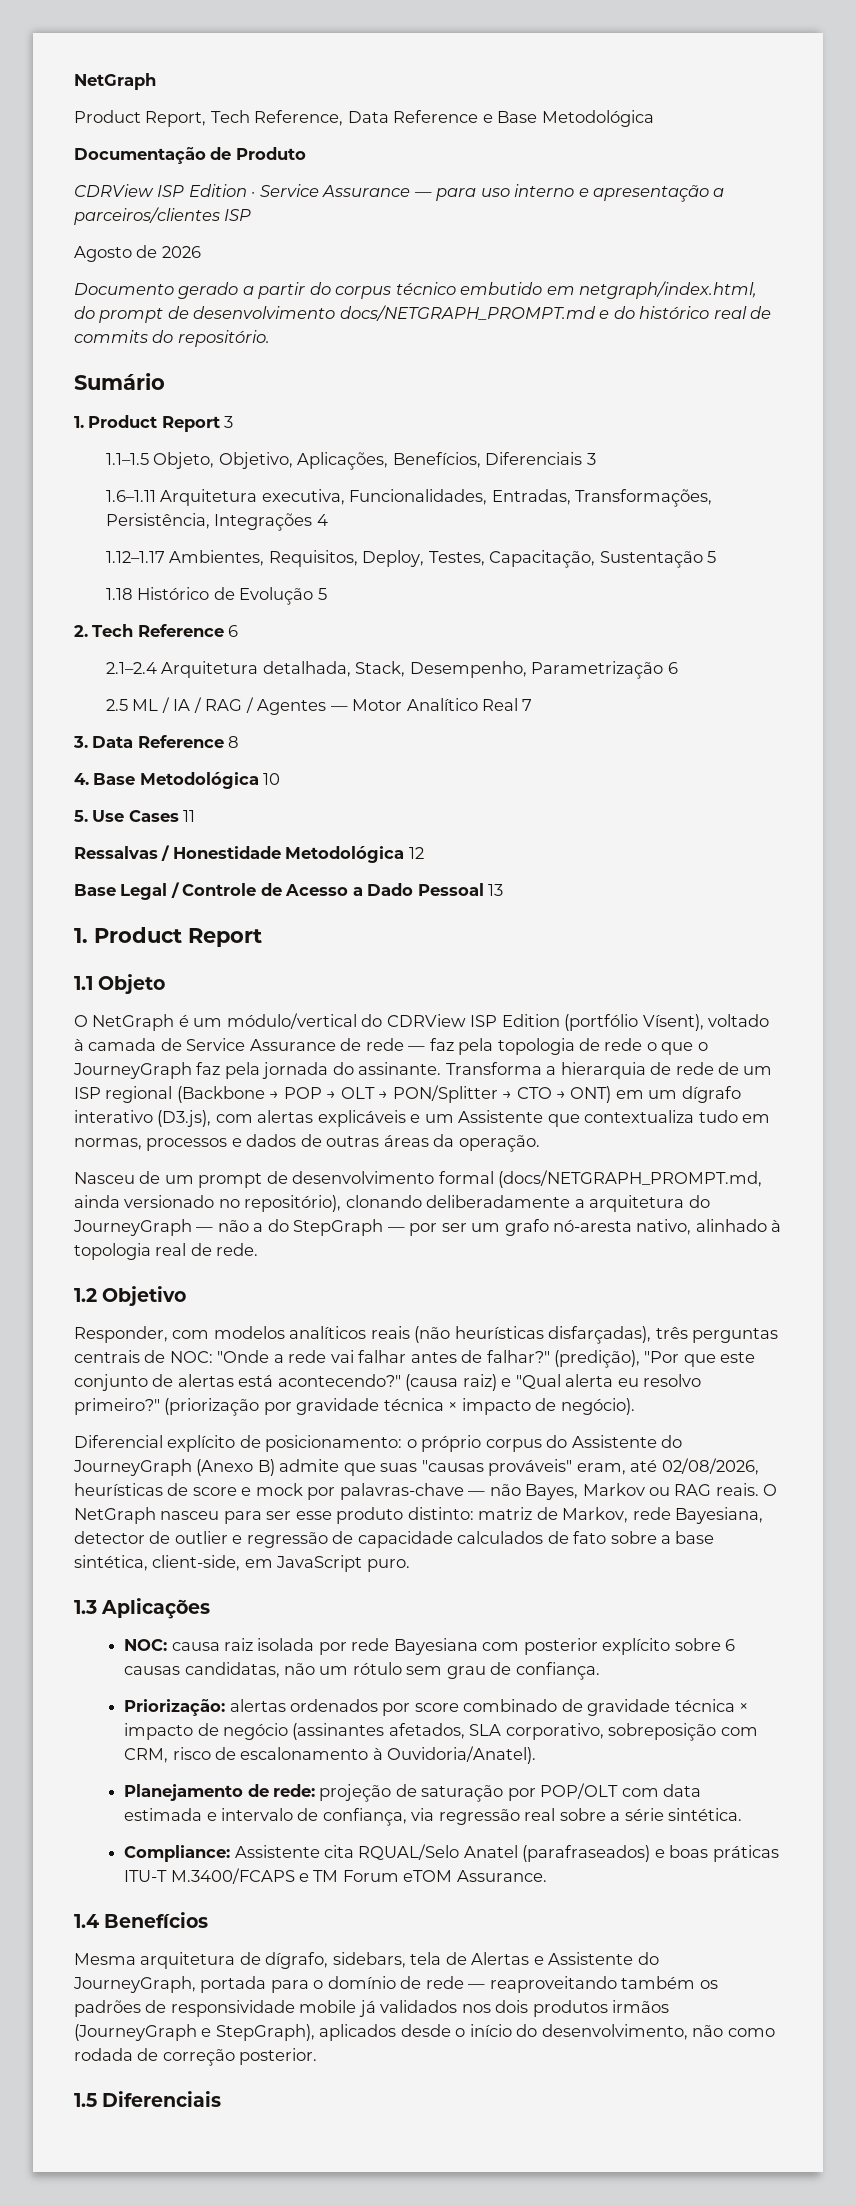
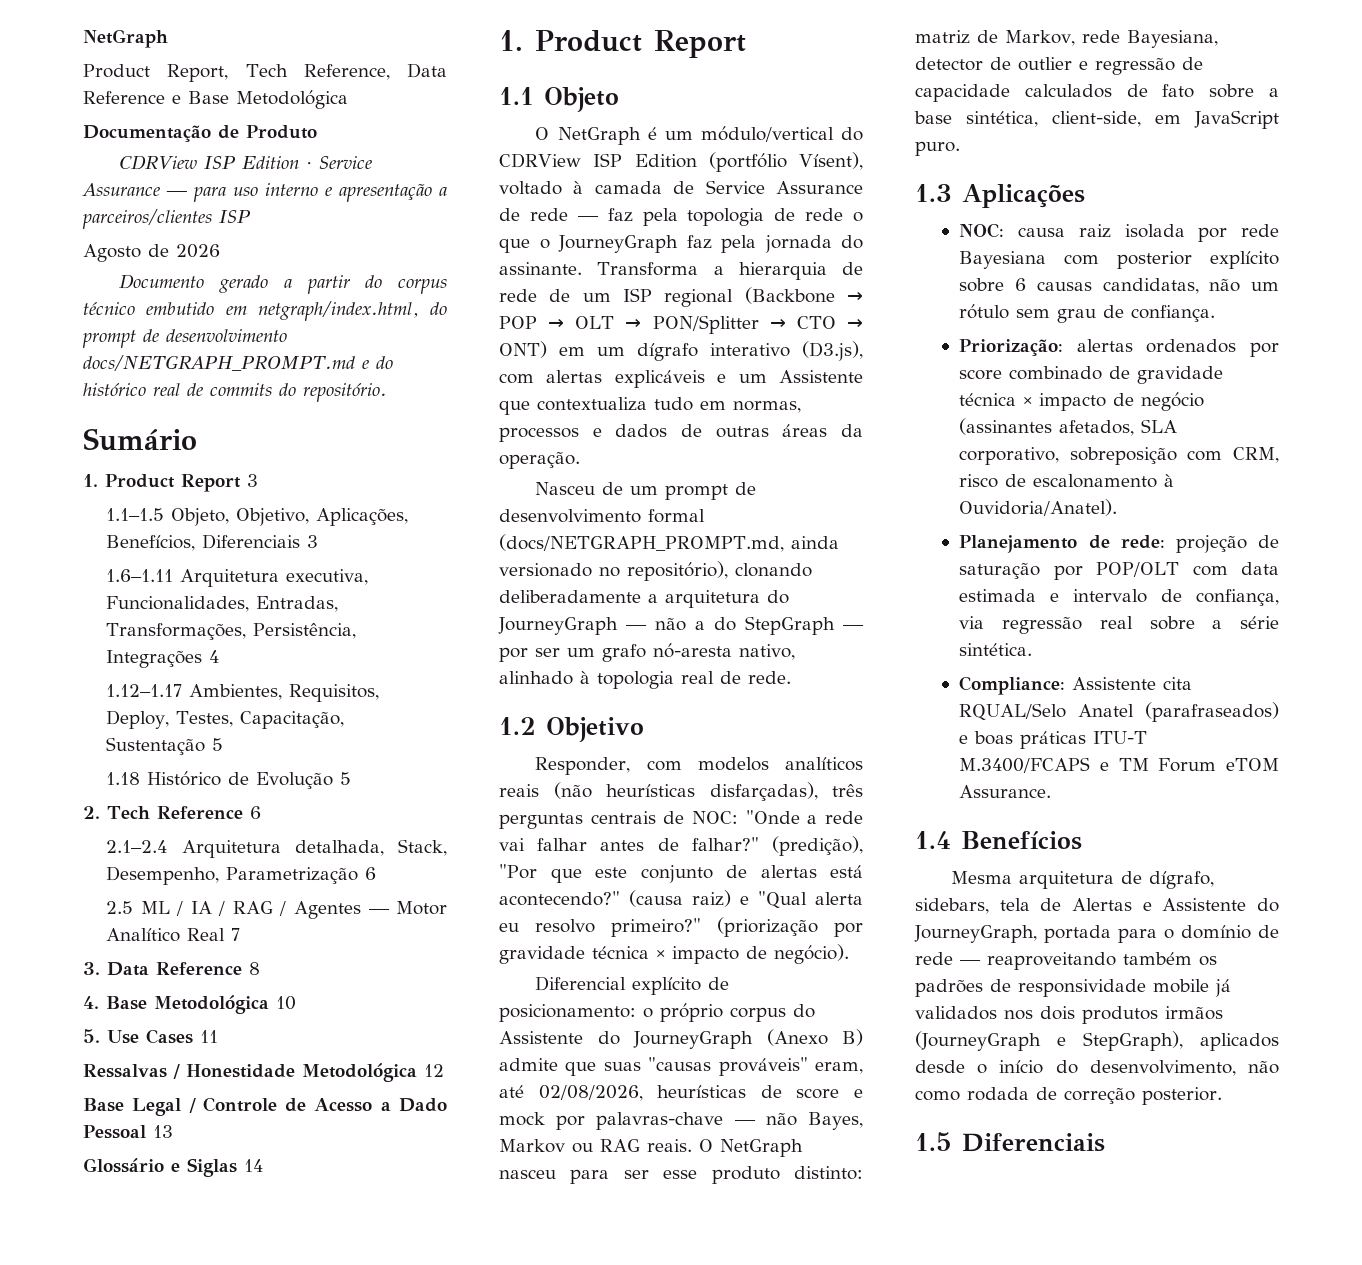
+ Glossário e Siglas 14

